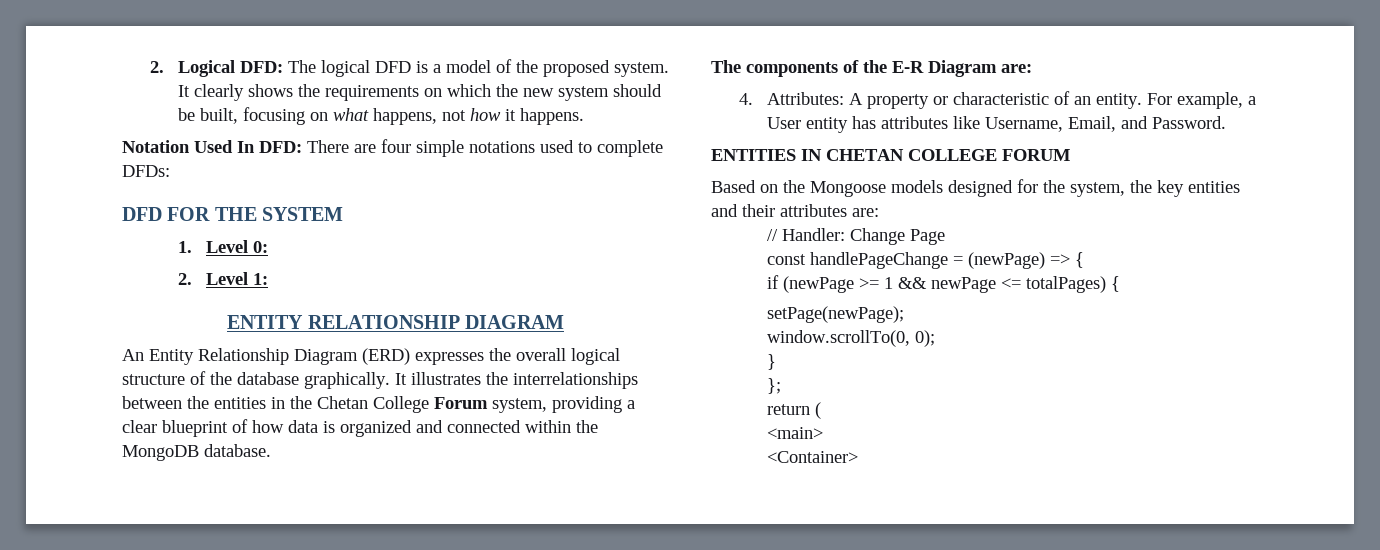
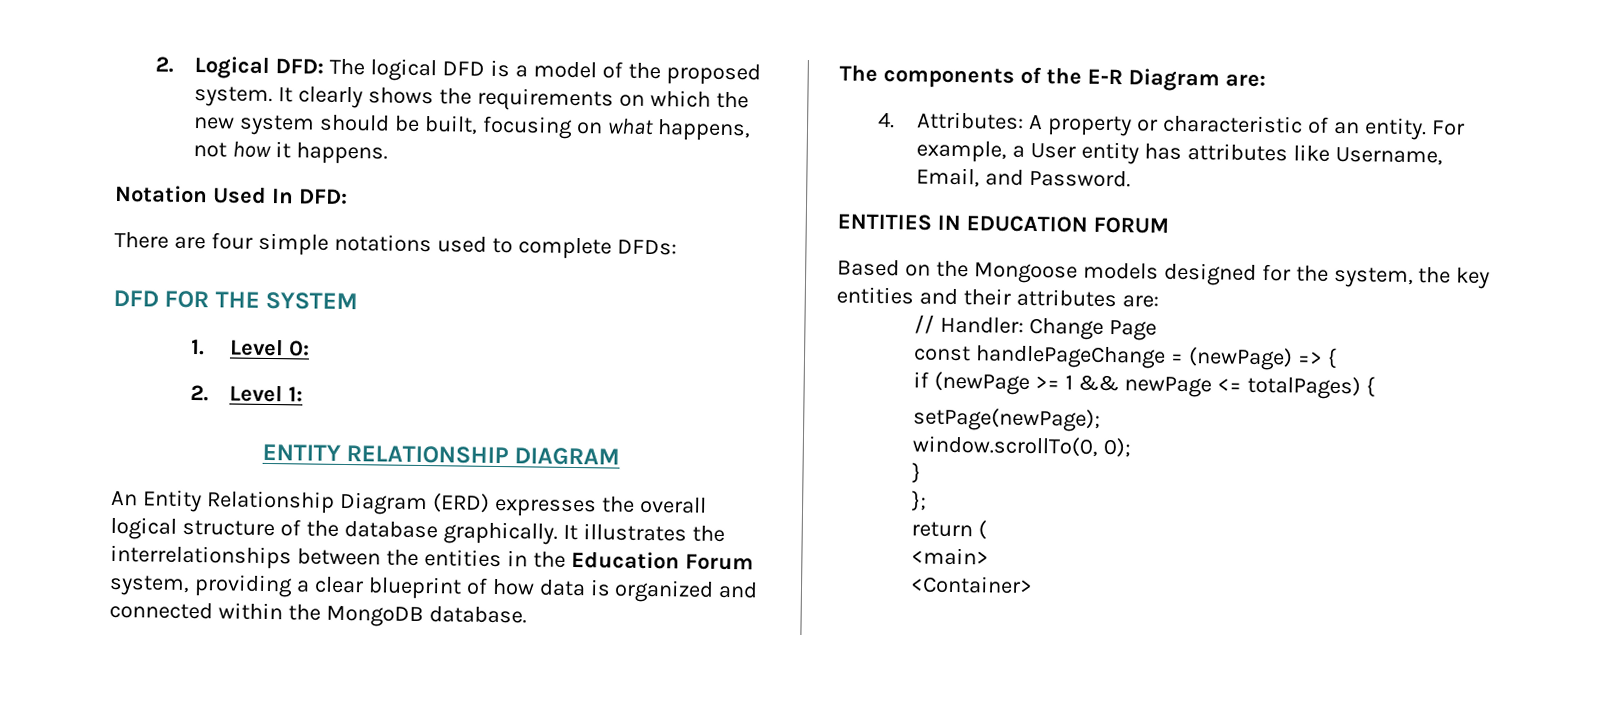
- Notation Used In DFD: There are four simple notations used to complete DFDs:
+ Notation Used In DFD:
+ There are four simple notations used to complete DFDs:
- It illustrates the interrelationships between the entities in the Chetan College Forum system, providing a clear blueprint of how data is organized and connected within the MongoDB database.
+ It illustrates the interrelationships between the entities in the Education Forum system, providing a clear blueprint of how data is organized and connected within the MongoDB database.
- ENTITIES IN CHETAN COLLEGE FORUM
+ ENTITIES IN EDUCATION FORUM

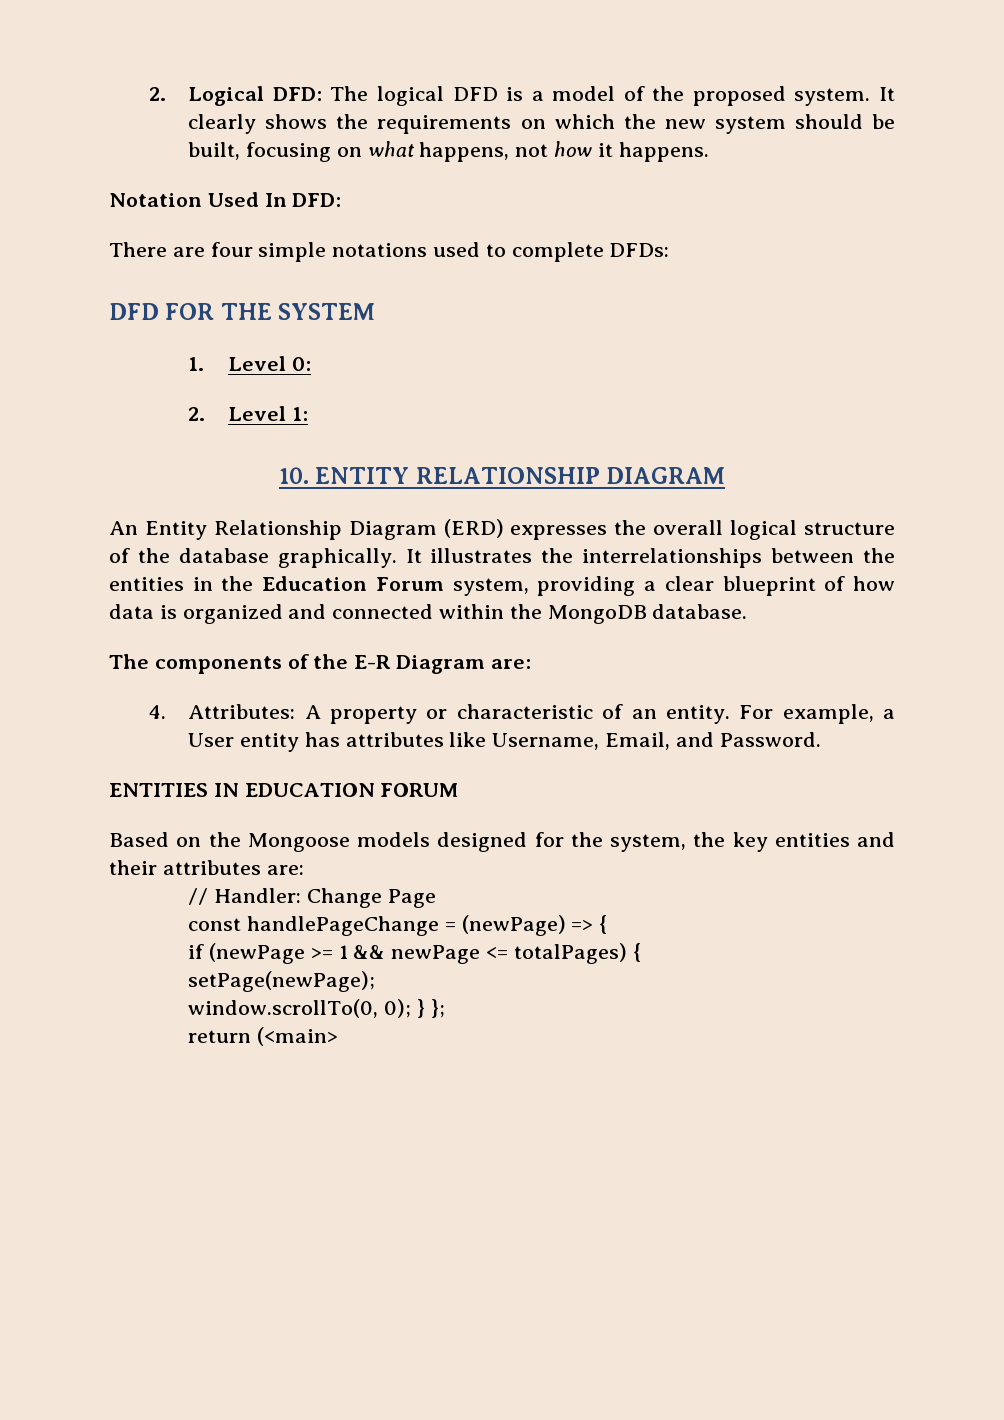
- ENTITY RELATIONSHIP DIAGRAM
+ 10. ENTITY RELATIONSHIP DIAGRAM
- window.scrollTo(0, 0);
- }
- };
+ window.scrollTo(0, 0); } };
- return (
- <main>
- <Container>
+ return (<main>

